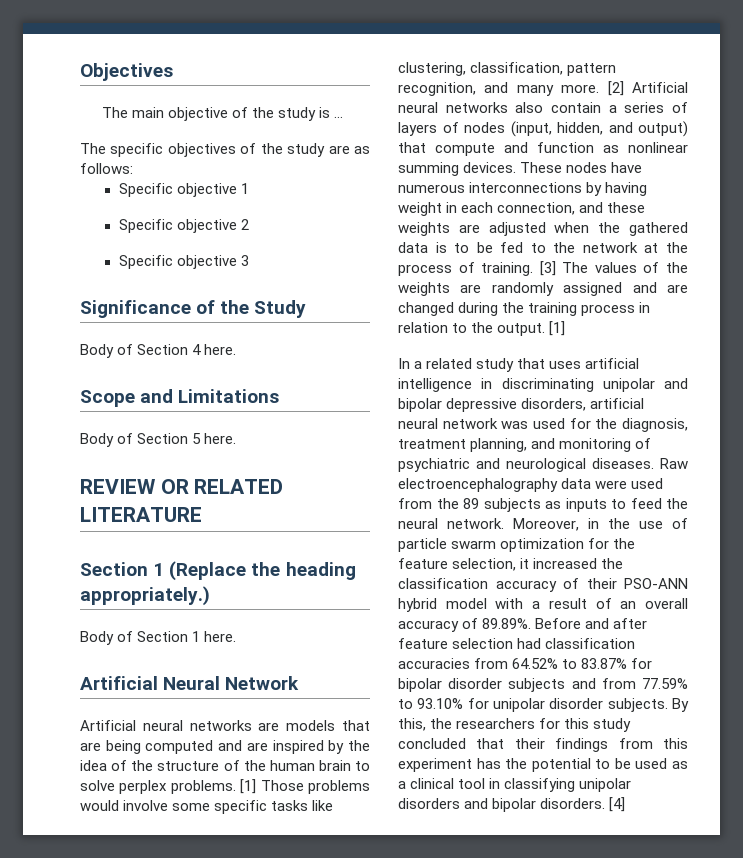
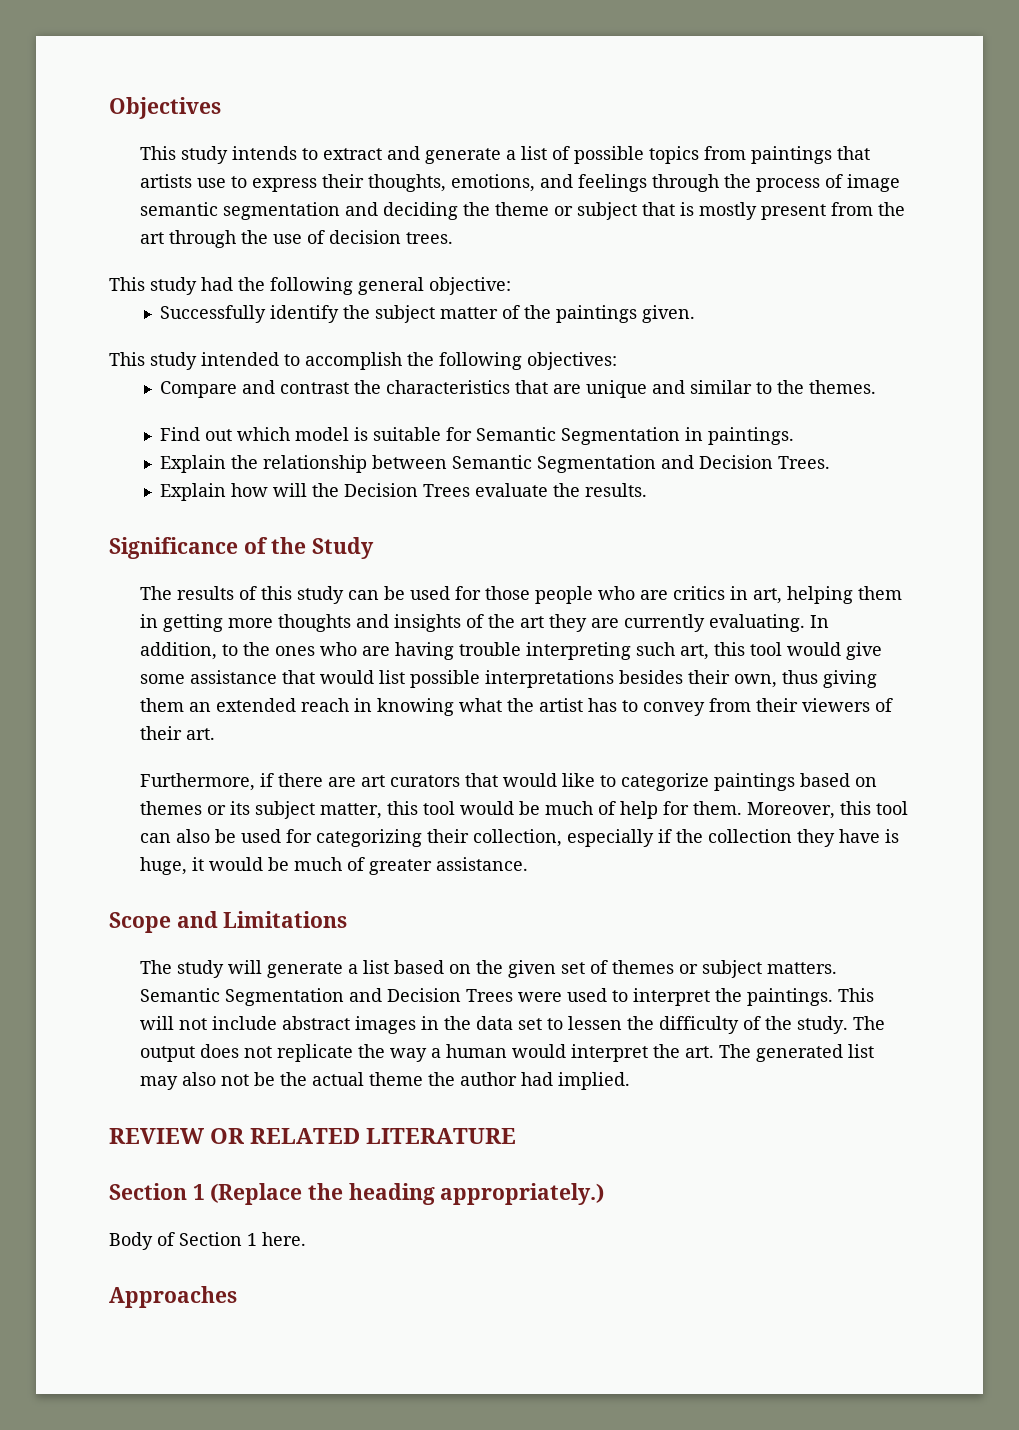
- The main objective of the study is …
- The specific objectives of the study are as follows:
- Specific objective 1
- Specific objective 2
- Specific objective 3
+ This study intends to extract and generate a list of possible topics from paintings that artists use to express their thoughts, emotions, and feelings through the process of image semantic segmentation and deciding the theme or subject that is mostly present from the art through the use of decision trees.
+ This study had the following general objective:
+ Successfully identify the subject matter of the paintings given.
+ This study intended to accomplish the following objectives:
+ Compare and contrast the characteristics that are unique and similar to the themes.
+ Find out which model is suitable for Semantic Segmentation in paintings.
+ Explain the relationship between Semantic Segmentation and Decision Trees.
+ Explain how will the Decision Trees evaluate the results.
  Significance of the Study
- Body of Section 4 here.
+ The results of this study can be used for those people who are critics in art, helping them in getting more thoughts and insights of the art they are currently evaluating. In addition, to the ones who are having trouble interpreting such art, this tool would give some assistance that would list possible interpretations besides their own, thus giving them an extended reach in knowing what the artist has to convey from their viewers of their art.
+ Furthermore, if there are art curators that would like to categorize paintings based on themes or its subject matter, this tool would be much of help for them. Moreover, this tool can also be used for categorizing their collection, especially if the collection they have is huge, it would be much of greater assistance.
  Scope and Limitations
- Body of Section 5 here.
+ The study will generate a list based on the given set of themes or subject matters. Semantic Segmentation and Decision Trees were used to interpret the paintings. This will not include abstract images in the data set to lessen the difficulty of the study. The output does not replicate the way a human would interpret the art. The generated list may also not be the actual theme the author had implied.
- Artificial Neural Network
- Artificial neural networks are models that are being computed and are inspired by the idea of the structure of the human brain to solve perplex problems. [1] Those problems would involve some specific tasks like clustering, classification, pattern recognition, and many more. [2] Artificial neural networks also contain a series of layers of nodes (input, hidden, and output) that compute and function as nonlinear summing devices. These nodes have numerous interconnections by having weight in each connection, and these weights are adjusted when the gathered data is to be fed to the network at the process of training. [3] The values of the weights are randomly assigned and are changed during the training process in relation to the output. [1]
- In a related study that uses artificial intelligence in discriminating unipolar and bipolar depressive disorders, artificial neural network was used for the diagnosis, treatment planning, and monitoring of psychiatric and neurological diseases. Raw electroencephalography data were used from the 89 subjects as inputs to feed the neural network. Moreover, in the use of particle swarm optimization for the feature selection, it increased the classification accuracy of their PSO-ANN hybrid model with a result of an overall accuracy of 89.89%. Before and after feature selection had classification accuracies from 64.52% to 83.87% for bipolar disorder subjects and from 77.59% to 93.10% for unipolar disorder subjects. By this, the researchers for this study concluded that their findings from this experiment has the potential to be used as a clinical tool in classifying unipolar disorders and bipolar disorders. [4]
+ Approaches

